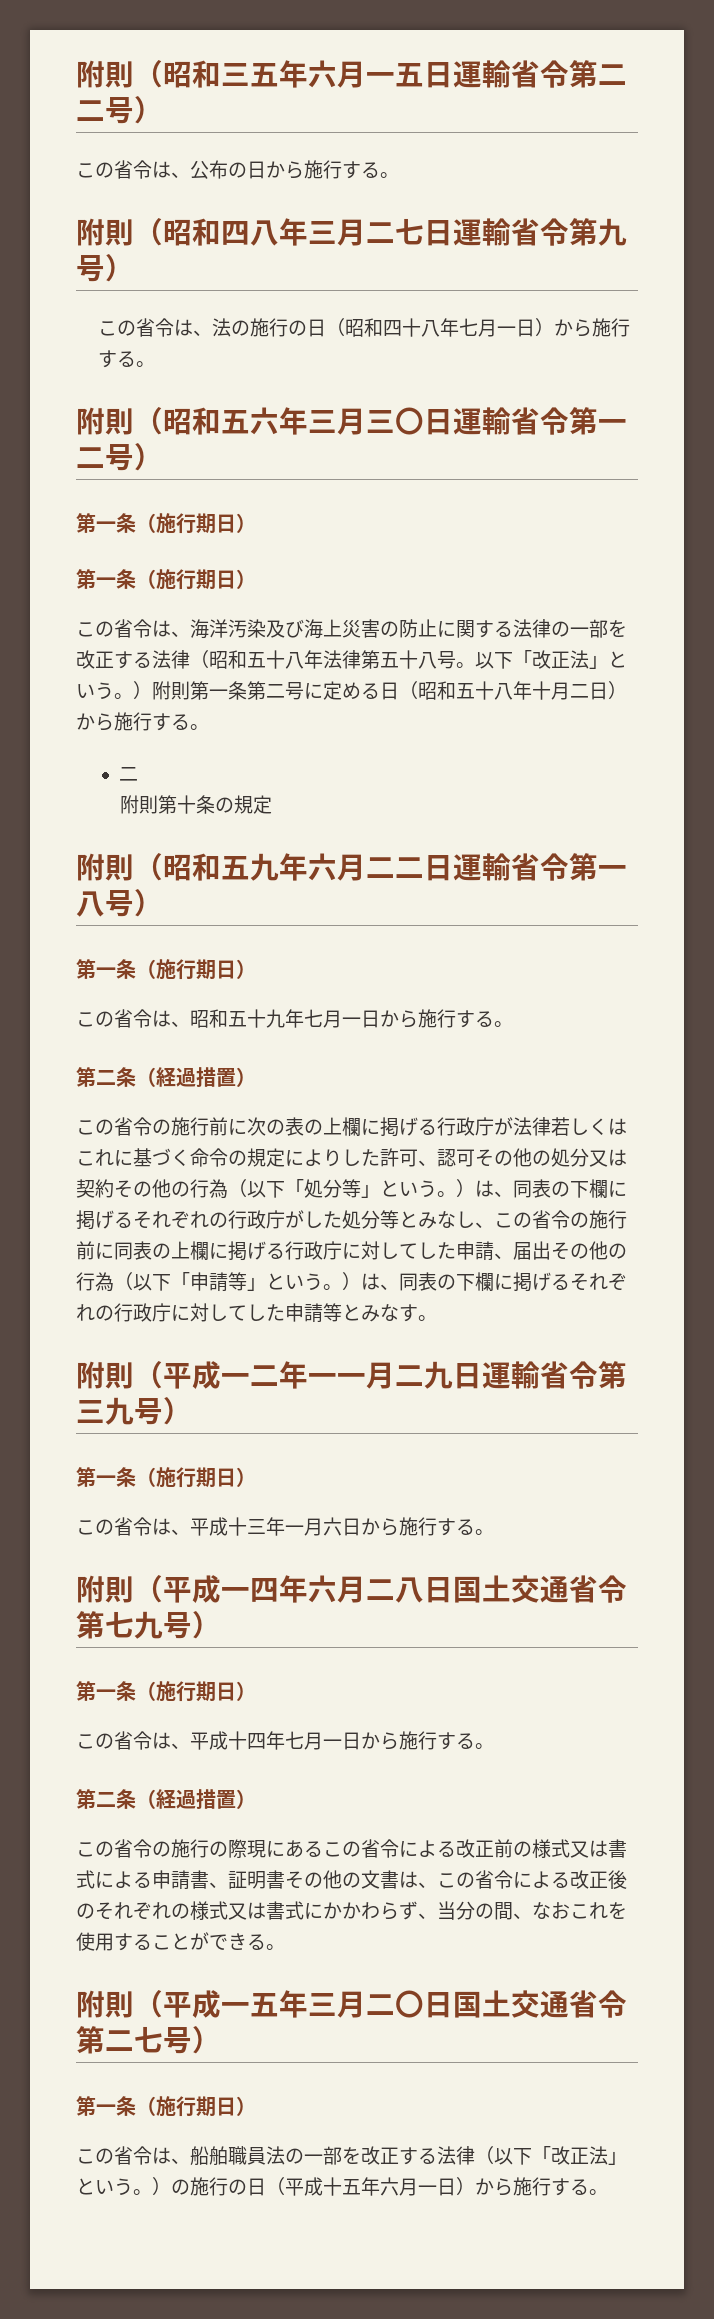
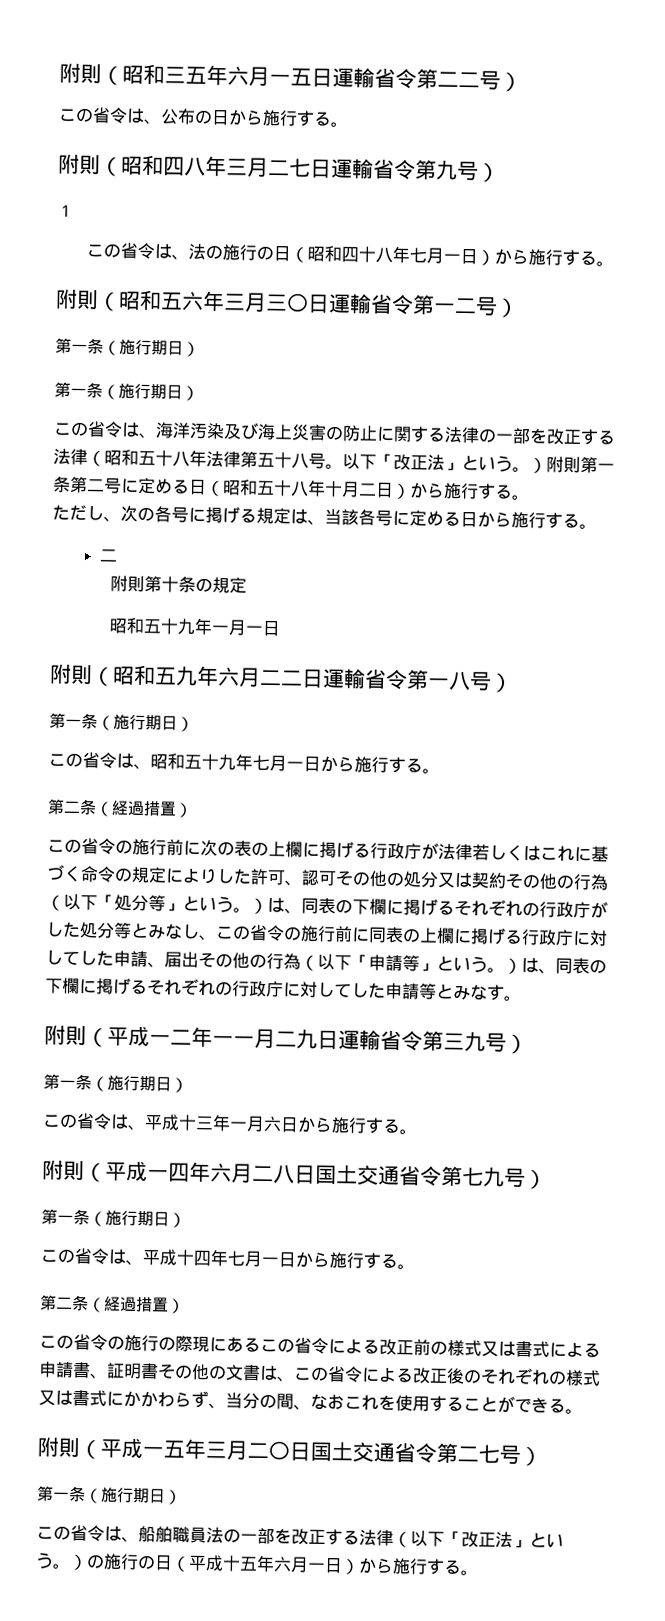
+ １
+ ただし、次の各号に掲げる規定は、当該各号に定める日から施行する。
+ 昭和五十九年一月一日

